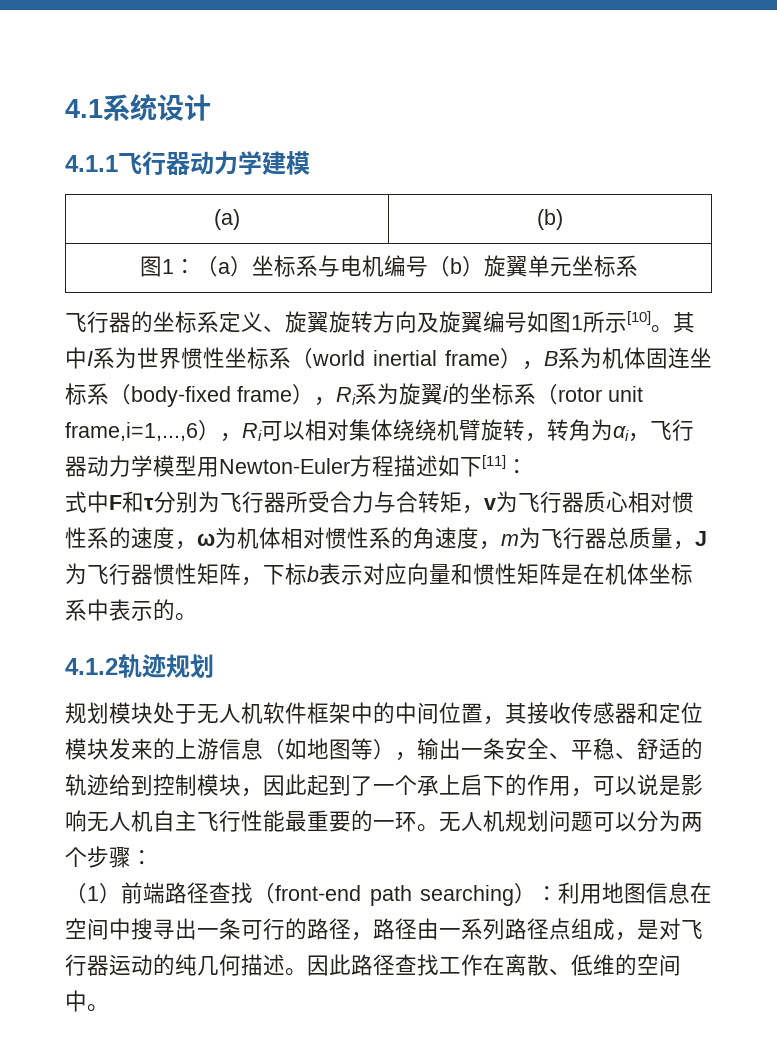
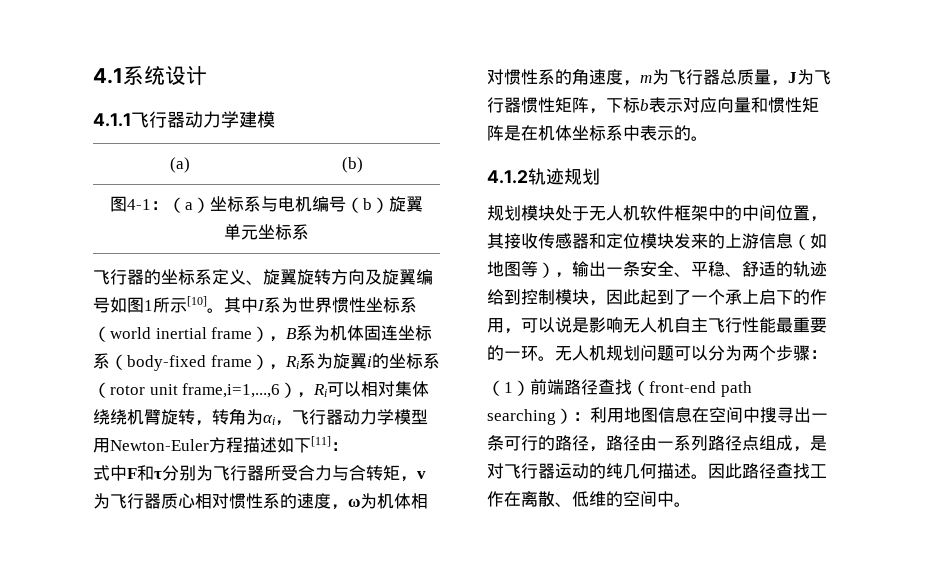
- 图1：（a）坐标系与电机编号（b）旋翼单元坐标系
+ 图4-1：（a）坐标系与电机编号（b）旋翼单元坐标系

